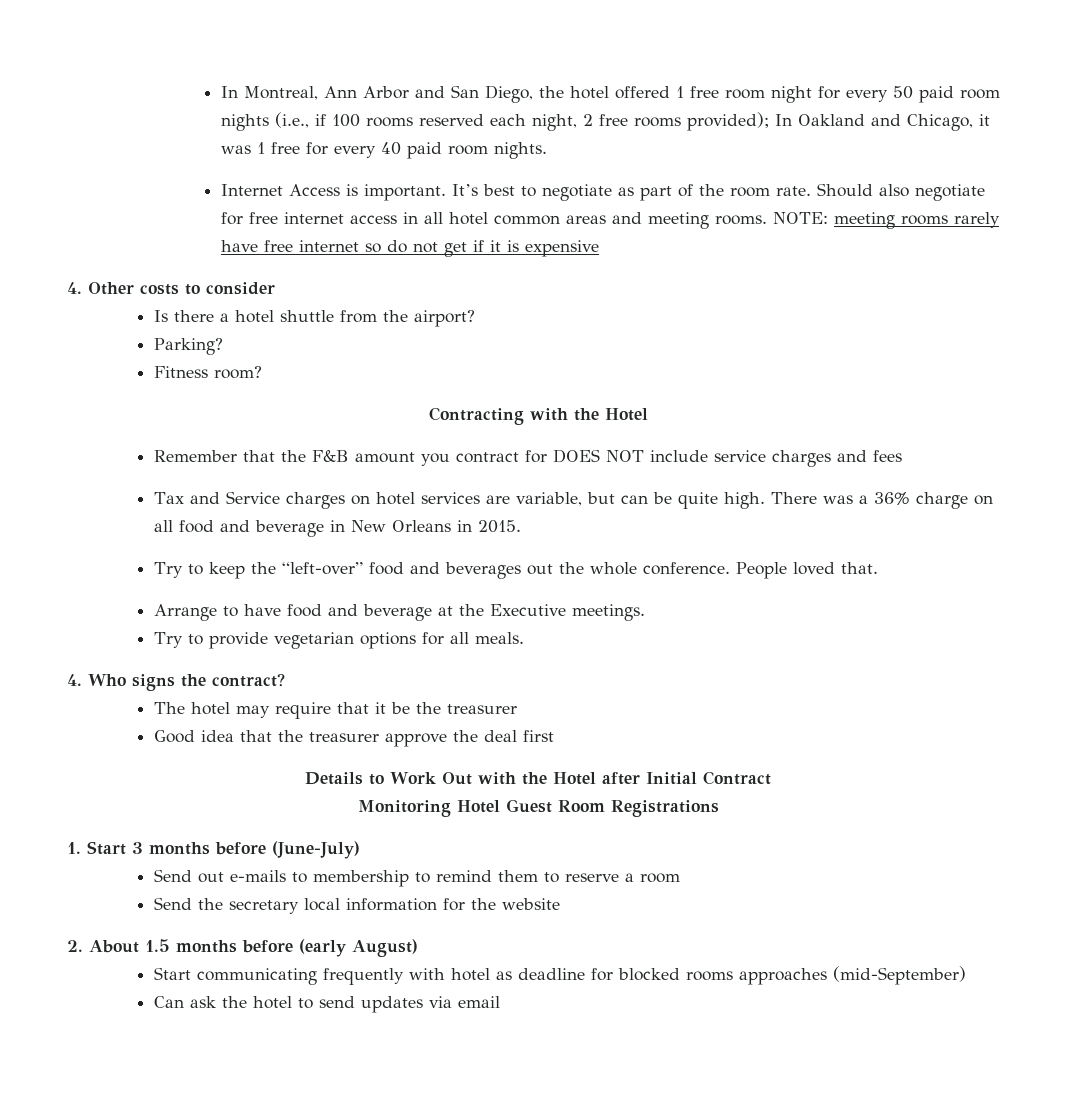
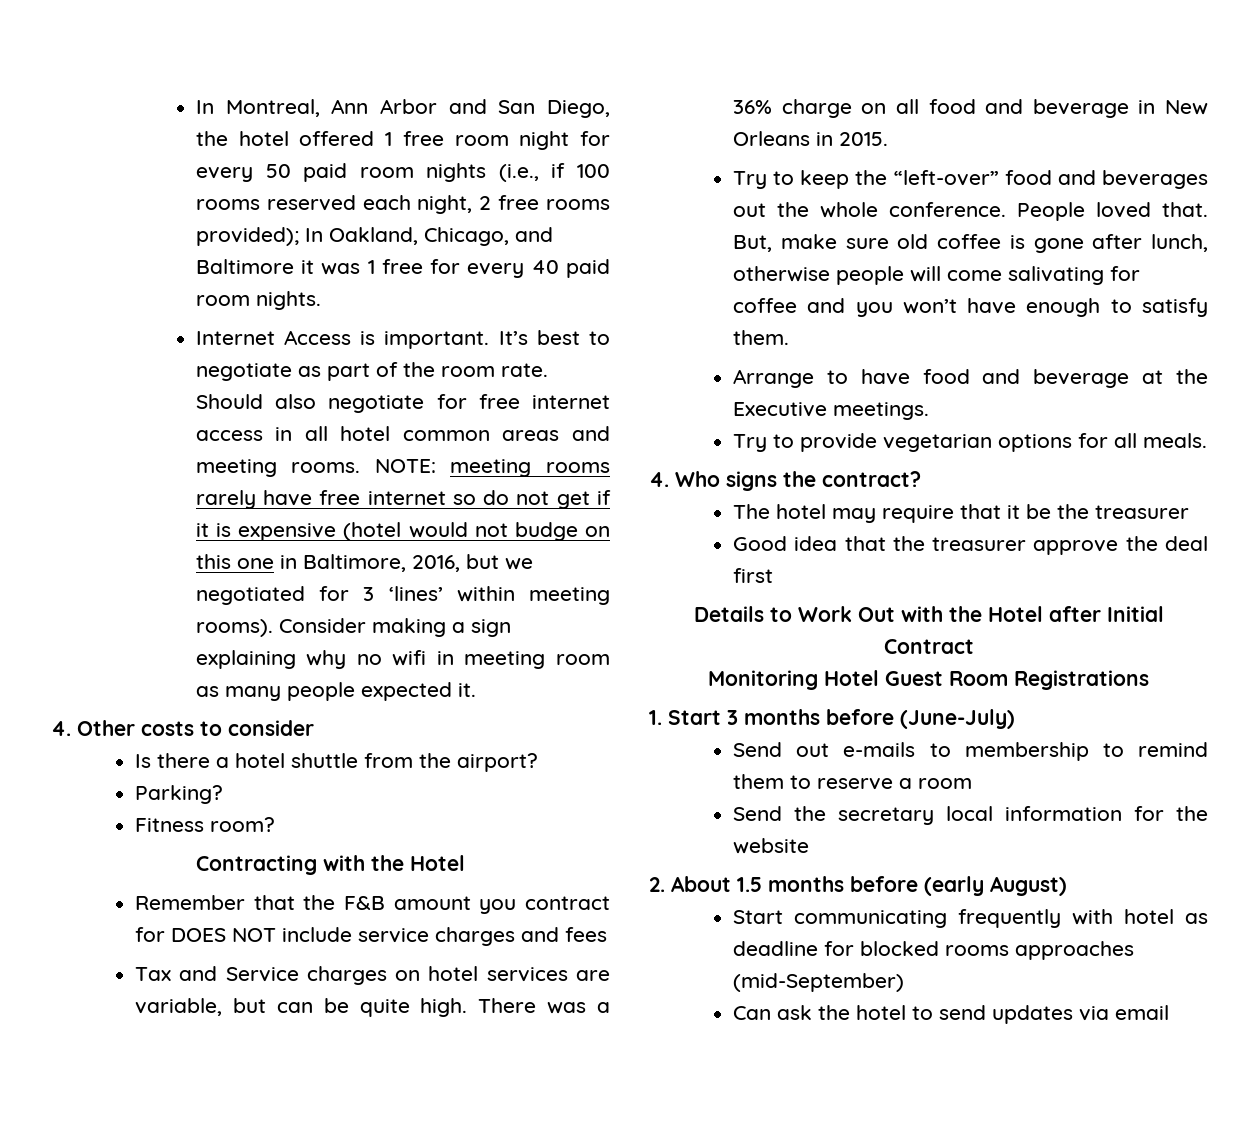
- In Montreal, Ann Arbor and San Diego, the hotel offered 1 free room night for every 50 paid room nights (i.e., if 100 rooms reserved each night, 2 free rooms provided); In Oakland and Chicago, it was 1 free for every 40 paid room nights.
+ In Montreal, Ann Arbor and San Diego, the hotel offered 1 free room night for every 50 paid room nights (i.e., if 100 rooms reserved each night, 2 free rooms provided); In Oakland, Chicago, and Baltimore it was 1 free for every 40 paid room nights.
- NOTE: meeting rooms rarely have free internet so do not get if it is expensive
+ NOTE: meeting rooms rarely have free internet so do not get if it is expensive (hotel would not budge on this one in Baltimore, 2016, but we negotiated for 3 ‘lines’ within meeting rooms). Consider making a sign explaining why no wifi in meeting room as many people expected it.
+ But, make sure old coffee is gone after lunch, otherwise people will come salivating for coffee and you won’t have enough to satisfy them.

